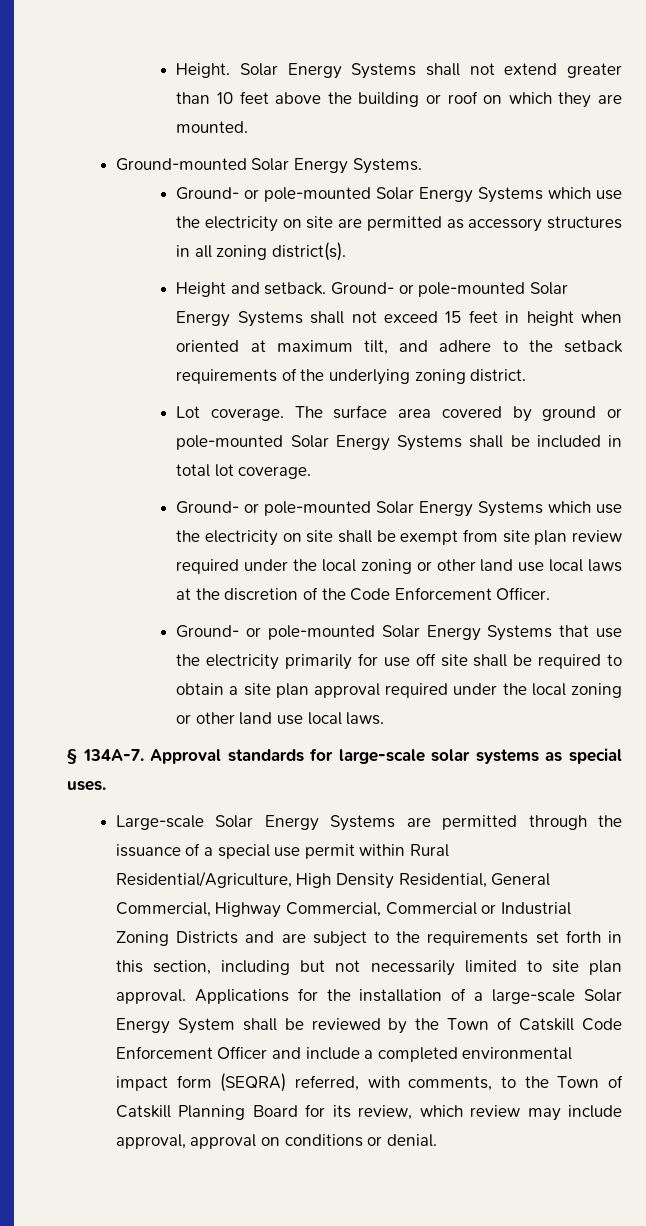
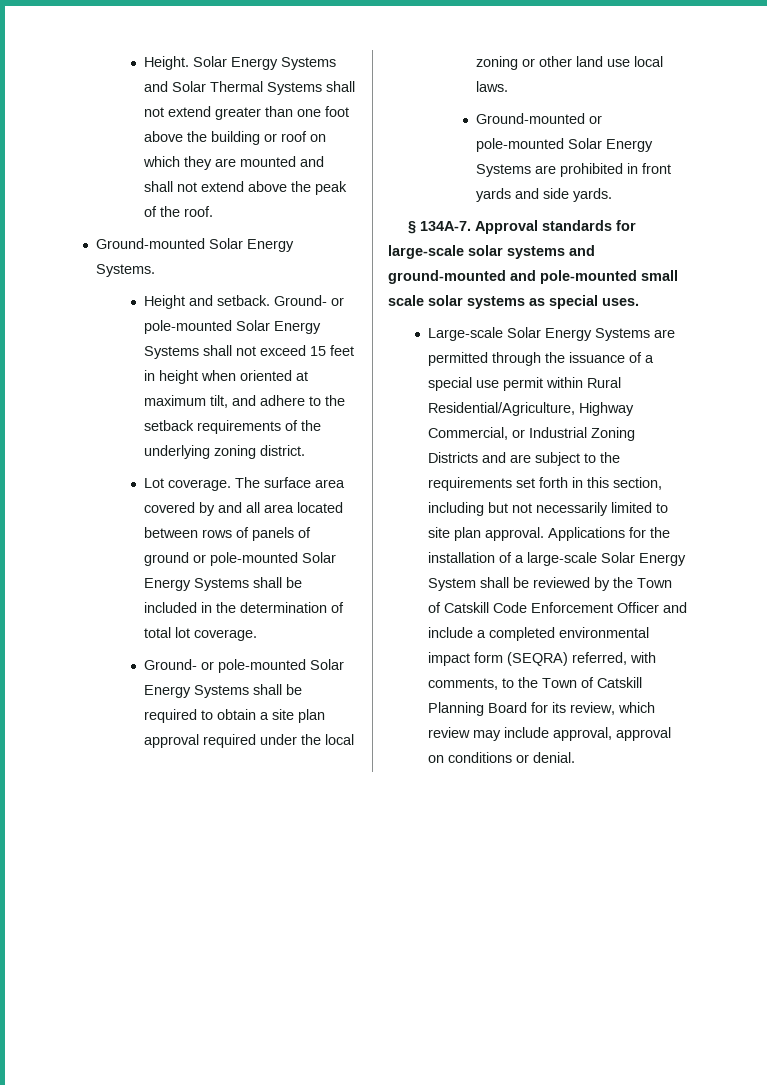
- Solar Energy Systems shall not extend greater than 10 feet above the building or roof on which they are mounted.
+ Solar Energy Systems and Solar Thermal Systems shall not extend greater than one foot above the building or roof on which they are mounted and shall not extend above the peak of the roof.
  Ground-mounted Solar Energy Systems.
- Ground- or pole-mounted Solar Energy Systems which use the electricity on site are permitted as accessory structures in all zoning district(s).
- The surface area covered by ground or pole-mounted Solar Energy Systems shall be included in total lot coverage.
+ The surface area covered by and all area located between rows of panels of ground or pole-mounted Solar Energy Systems shall be included in the determination of total lot coverage.
- Ground- or pole-mounted Solar Energy Systems which use the electricity on site shall be exempt from site plan review required under the local zoning or other land use local laws at the discretion of the Code Enforcement Officer.
- Ground- or pole-mounted Solar Energy Systems that use the electricity primarily for use off site shall be required to obtain a site plan approval required under the local zoning or other land use local laws.
+ Ground- or pole-mounted Solar Energy Systems shall be required to obtain a site plan approval required under the local zoning or other land use local laws.
+ Ground-mounted or pole-mounted Solar Energy Systems are prohibited in front yards and side yards.
- Approval standards for large-scale solar systems as special uses.
+ Approval standards for large-scale solar systems and ground-mounted and pole-mounted small scale solar systems as special uses.
- Large-scale Solar Energy Systems are permitted through the issuance of a special use permit within Rural Residential/Agriculture, High Density Residential, General Commercial, Highway Commercial, Commercial or Industrial Zoning Districts and are subject to the requirements set forth in this section, including but not necessarily limited to site plan approval.
+ Large-scale Solar Energy Systems are permitted through the issuance of a special use permit within Rural Residential/Agriculture, Highway Commercial, or Industrial Zoning Districts and are subject to the requirements set forth in this section, including but not necessarily limited to site plan approval.

